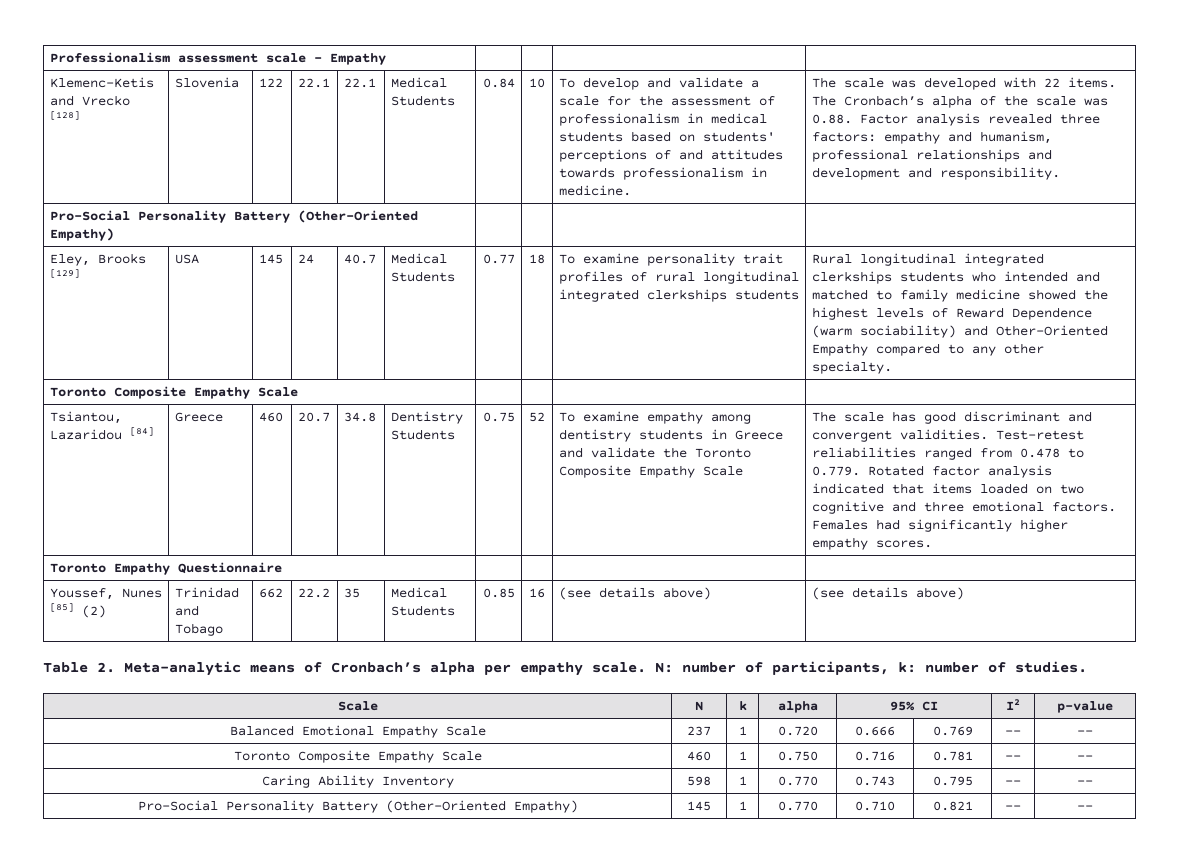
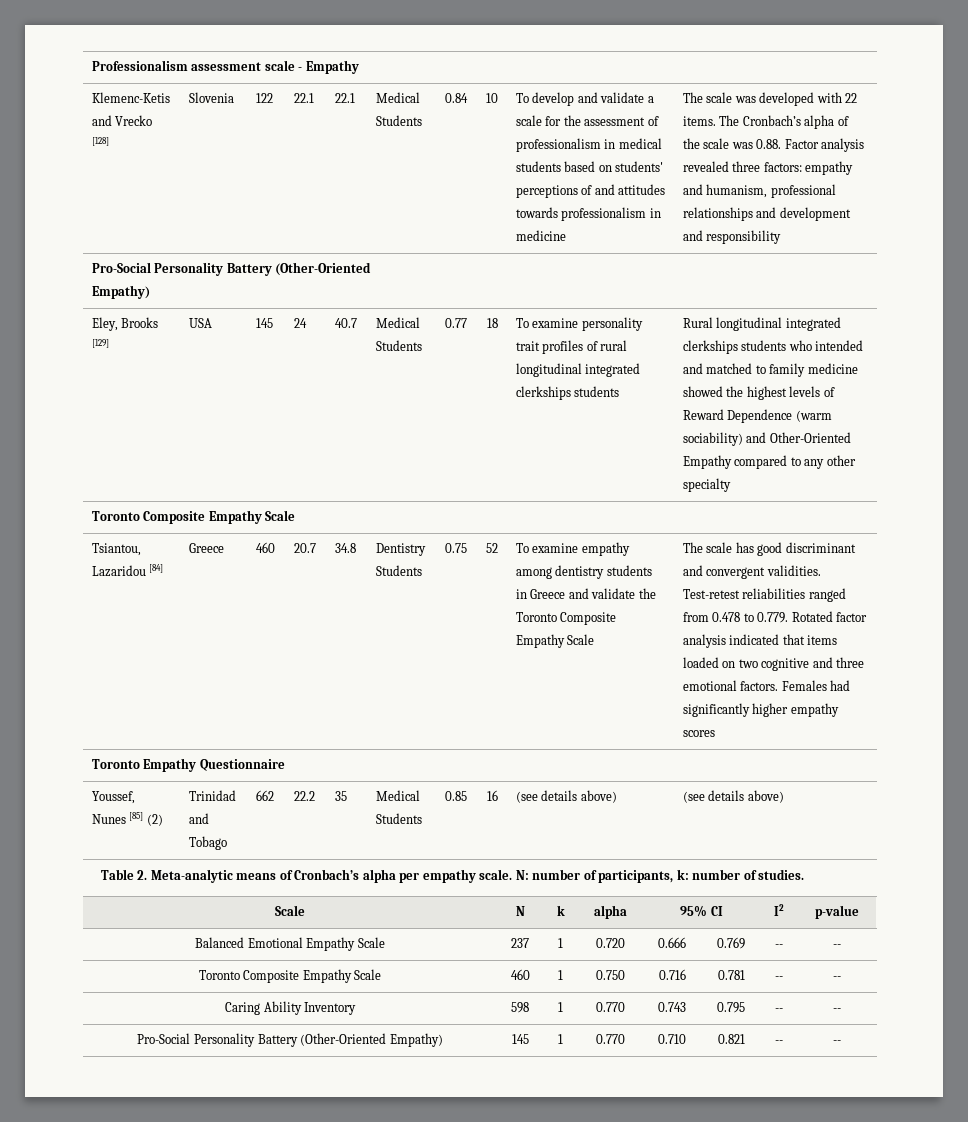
- To develop and validate a scale for the assessment of professionalism in medical students based on students' perceptions of and attitudes towards professionalism in medicine.
+ To develop and validate a scale for the assessment of professionalism in medical students based on students' perceptions of and attitudes towards professionalism in medicine
- The Cronbach’s alpha of the scale was 0.88. Factor analysis revealed three factors: empathy and humanism, professional relationships and development and responsibility.
+ The Cronbach’s alpha of the scale was 0.88. Factor analysis revealed three factors: empathy and humanism, professional relationships and development and responsibility
- Rural longitudinal integrated clerkships students who intended and matched to family medicine showed the highest levels of Reward Dependence (warm sociability) and Other-Oriented Empathy compared to any other specialty.
+ Rural longitudinal integrated clerkships students who intended and matched to family medicine showed the highest levels of Reward Dependence (warm sociability) and Other-Oriented Empathy compared to any other specialty
- Females had significantly higher empathy scores.
+ Females had significantly higher empathy scores

